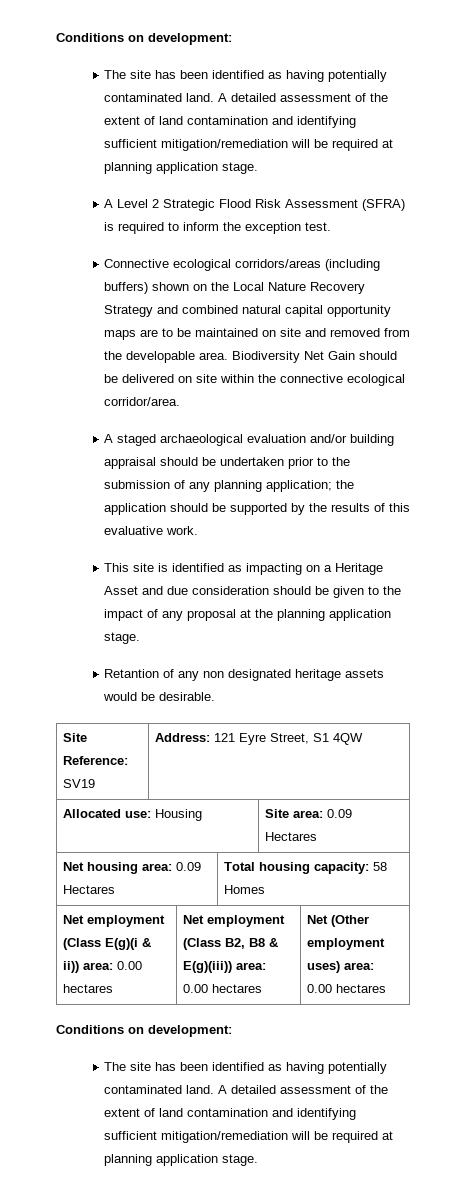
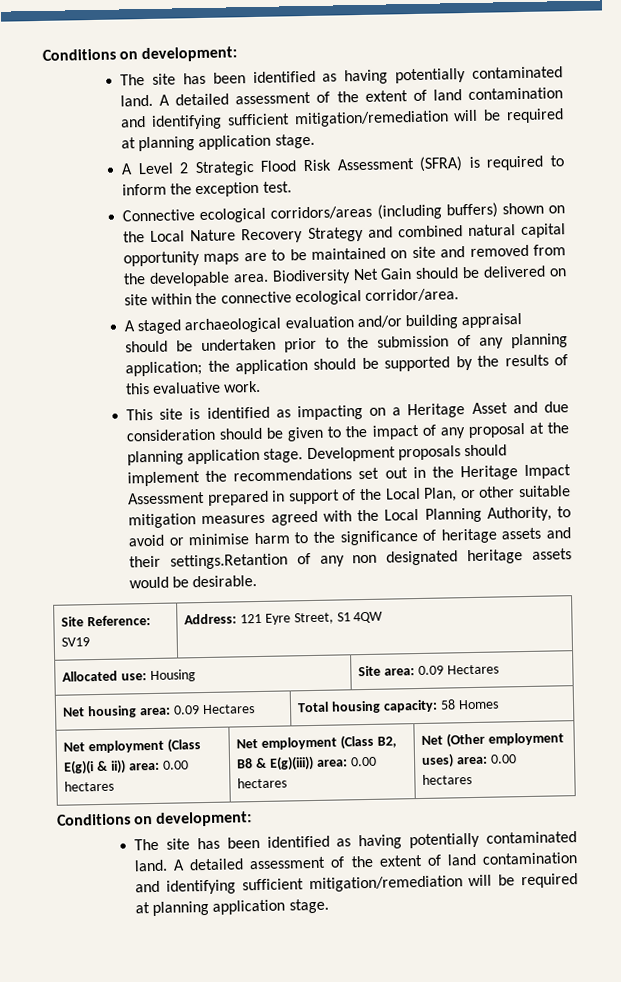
- This site is identified as impacting on a Heritage Asset and due consideration should be given to the impact of any proposal at the planning application stage.
- Retantion of any non designated heritage assets would be desirable.
+ This site is identified as impacting on a Heritage Asset and due consideration should be given to the impact of any proposal at the planning application stage. Development proposals should implement the recommendations set out in the Heritage Impact Assessment prepared in support of the Local Plan, or other suitable mitigation measures agreed with the Local Planning Authority, to avoid or minimise harm to the significance of heritage assets and their settings.Retantion of any non designated heritage assets would be desirable.

